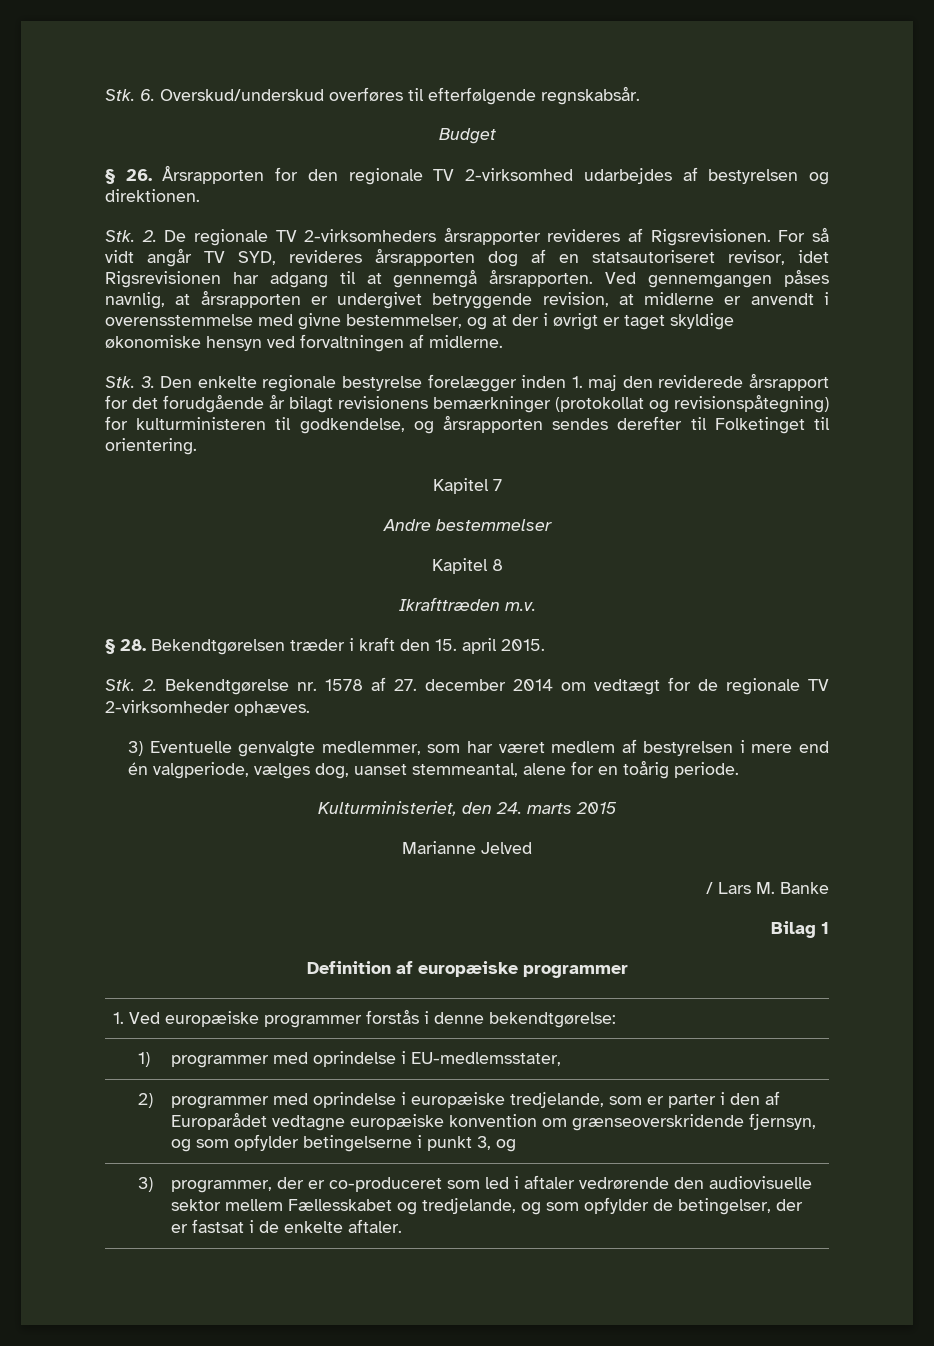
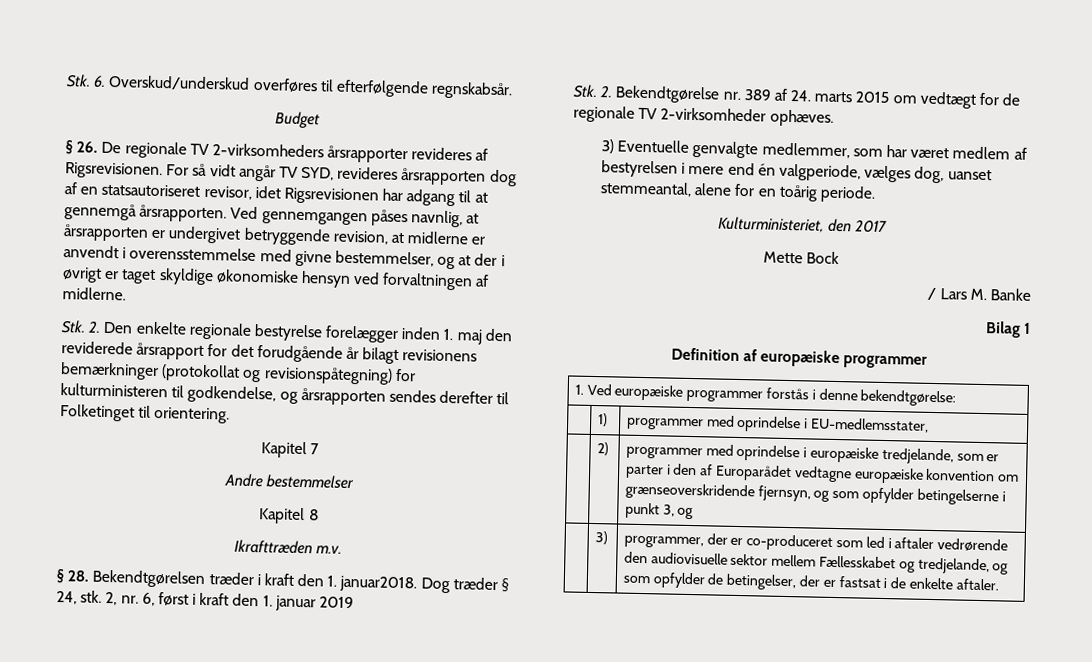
- § 26. Årsrapporten for den regionale TV 2-virksomhed udarbejdes af bestyrelsen og direktionen.
- Stk. 2. De regionale TV 2-virksomheders årsrapporter revideres af Rigsrevisionen.
+ § 26. De regionale TV 2-virksomheders årsrapporter revideres af Rigsrevisionen.
- Stk. 3. Den enkelte regionale bestyrelse forelægger inden 1. maj den reviderede årsrapport for det forudgående år bilagt revisionens bemærkninger (protokollat og revisionspåtegning) for kulturministeren til godkendelse, og årsrapporten sendes derefter til Folketinget til orientering.
+ Stk. 2. Den enkelte regionale bestyrelse forelægger inden 1. maj den reviderede årsrapport for det forudgående år bilagt revisionens bemærkninger (protokollat og revisionspåtegning) for kulturministeren til godkendelse, og årsrapporten sendes derefter til Folketinget til orientering.
- § 28. Bekendtgørelsen træder i kraft den 15. april 2015.
+ § 28. Bekendtgørelsen træder i kraft den 1. januar2018. Dog træder § 24, stk. 2, nr. 6, først i kraft den 1. januar 2019
- Stk. 2. Bekendtgørelse nr. 1578 af 27. december 2014 om vedtægt for de regionale TV 2-virksomheder ophæves.
+ Stk. 2. Bekendtgørelse nr. 389 af 24. marts 2015 om vedtægt for de regionale TV 2-virksomheder ophæves.
- Kulturministeriet, den 24. marts 2015
- Marianne Jelved
+ Kulturministeriet, den 2017
+ Mette Bock

